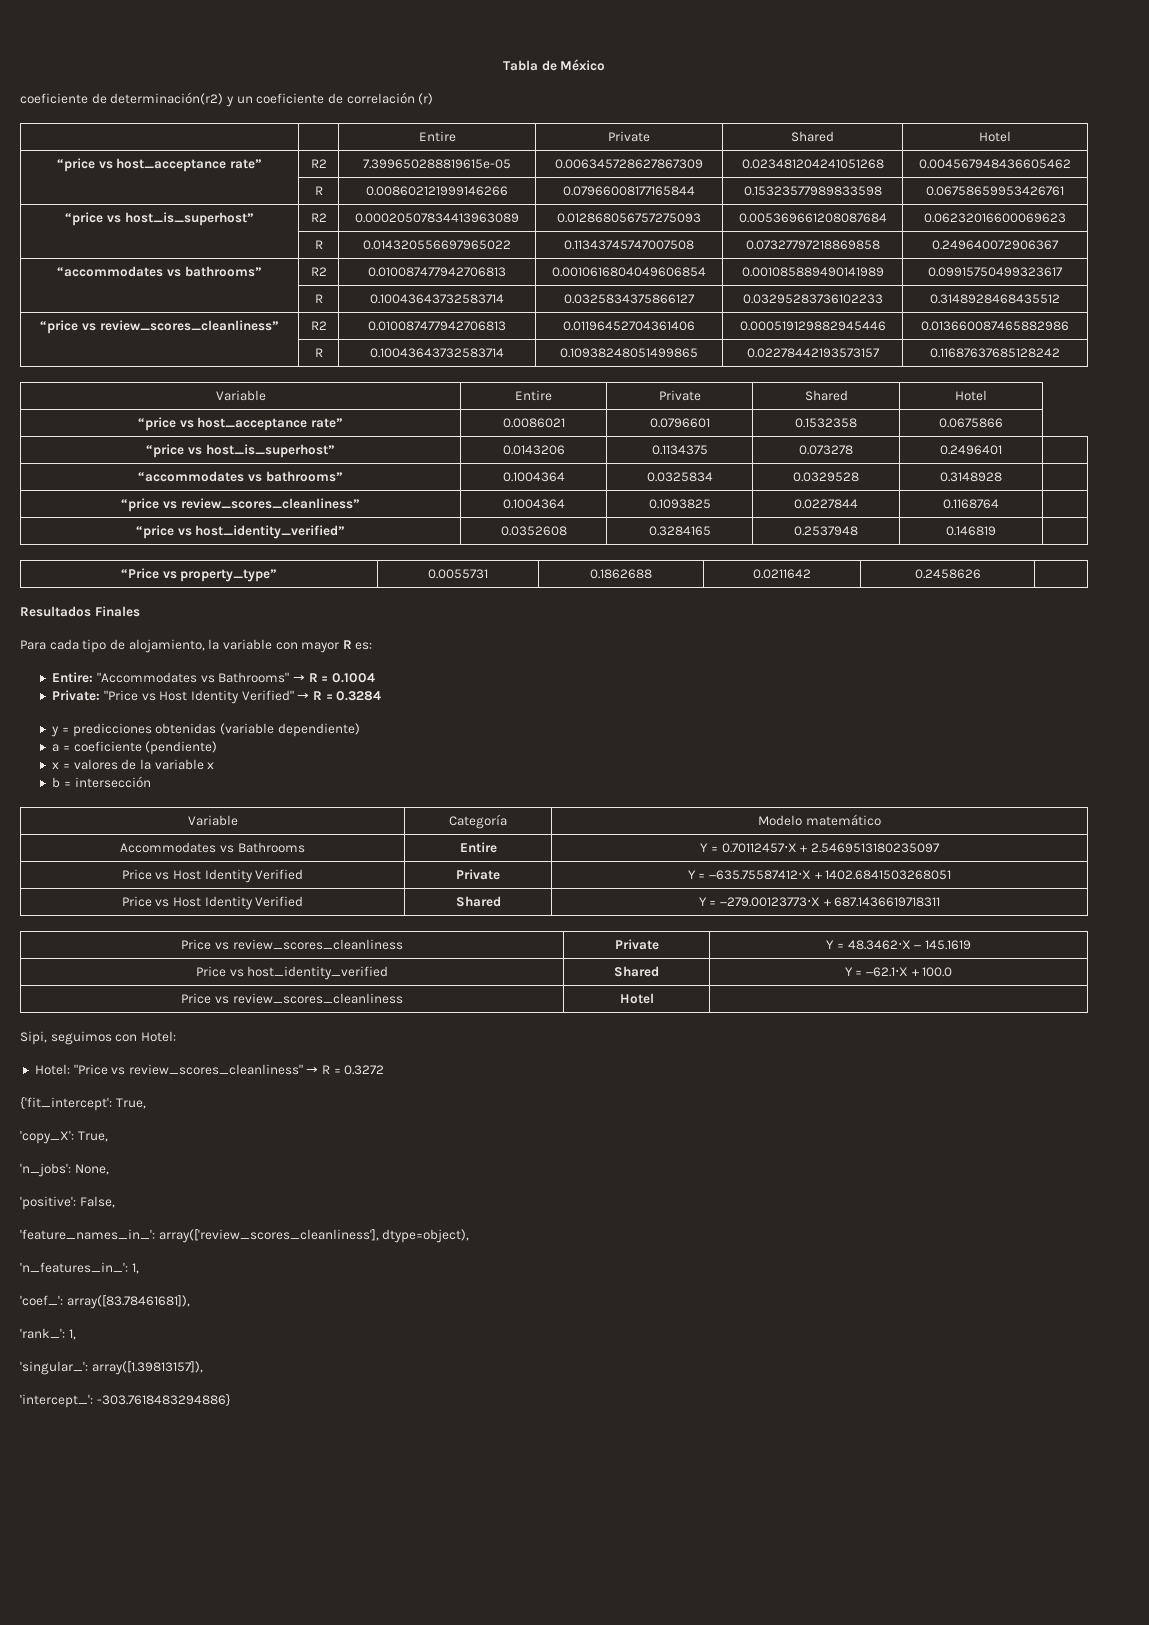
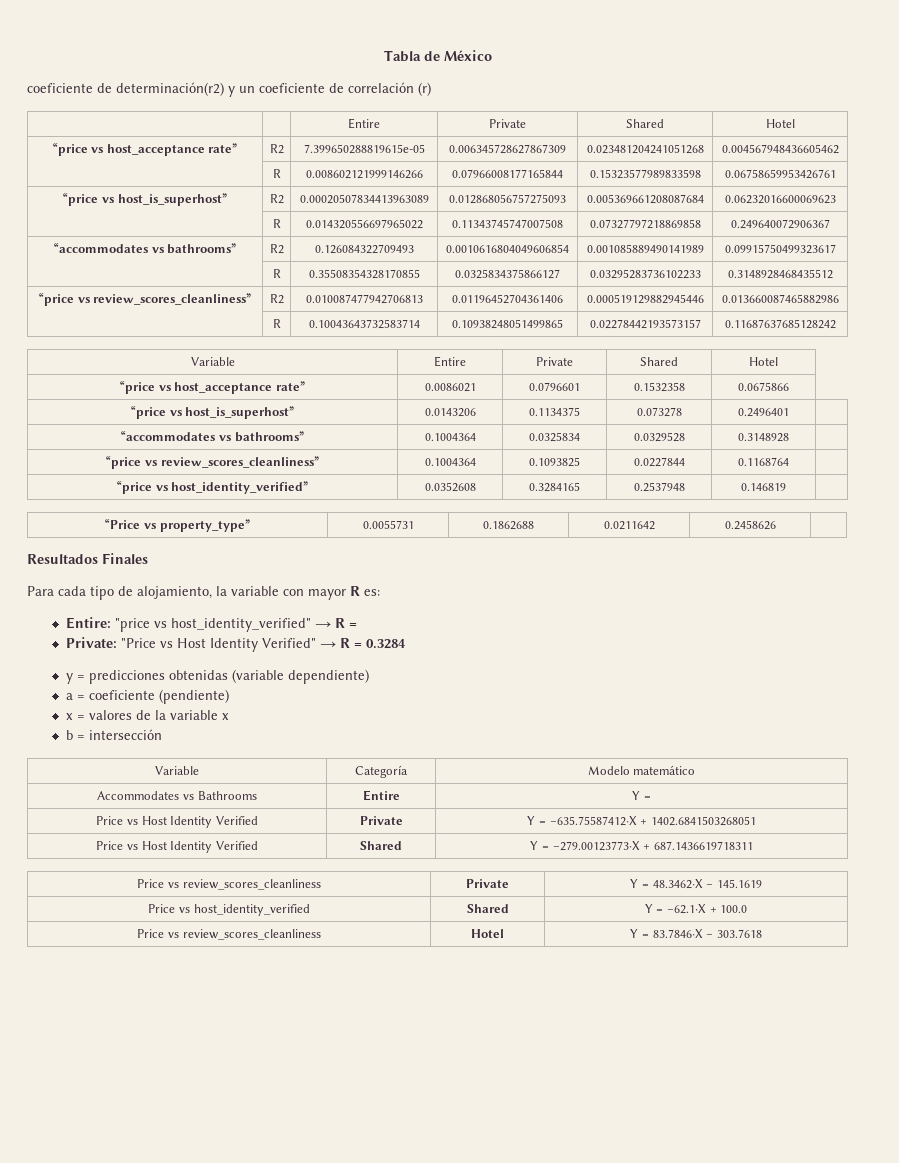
- “accommodates vs bathrooms” | R2 | 0.010087477942706813 | 0.0010616804049606854 | 0.001085889490141989 | 0.09915750499323617
+ “accommodates vs bathrooms” | R2 | 0.126084322709493 | 0.0010616804049606854 | 0.001085889490141989 | 0.09915750499323617
- | R | 0.10043643732583714 | 0.0325834375866127 | 0.03295283736102233 | 0.3148928468435512
+ | R | 0.35508354328170855 | 0.0325834375866127 | 0.03295283736102233 | 0.3148928468435512
- Entire: "Accommodates vs Bathrooms" → R = 0.1004
+ Entire: "price vs host_identity_verified" → R =
- Accommodates vs Bathrooms | Entire | Y = 0.70112457⋅X + 2.5469513180235097
+ Accommodates vs Bathrooms | Entire | Y =
- Price vs review_scores_cleanliness | Hotel |
- Sipi, seguimos con Hotel:
- Hotel: "Price vs review_scores_cleanliness" → R = 0.3272
- {'fit_intercept': True,
- 'copy_X': True,
- 'n_jobs': None,
- 'positive': False,
- 'feature_names_in_': array(['review_scores_cleanliness'], dtype=object),
- 'n_features_in_': 1,
- 'coef_': array([83.78461681]),
- 'rank_': 1,
- 'singular_': array([1.39813157]),
- 'intercept_': -303.7618483294886}
+ Price vs review_scores_cleanliness | Hotel | Y = 83.7846⋅X − 303.7618

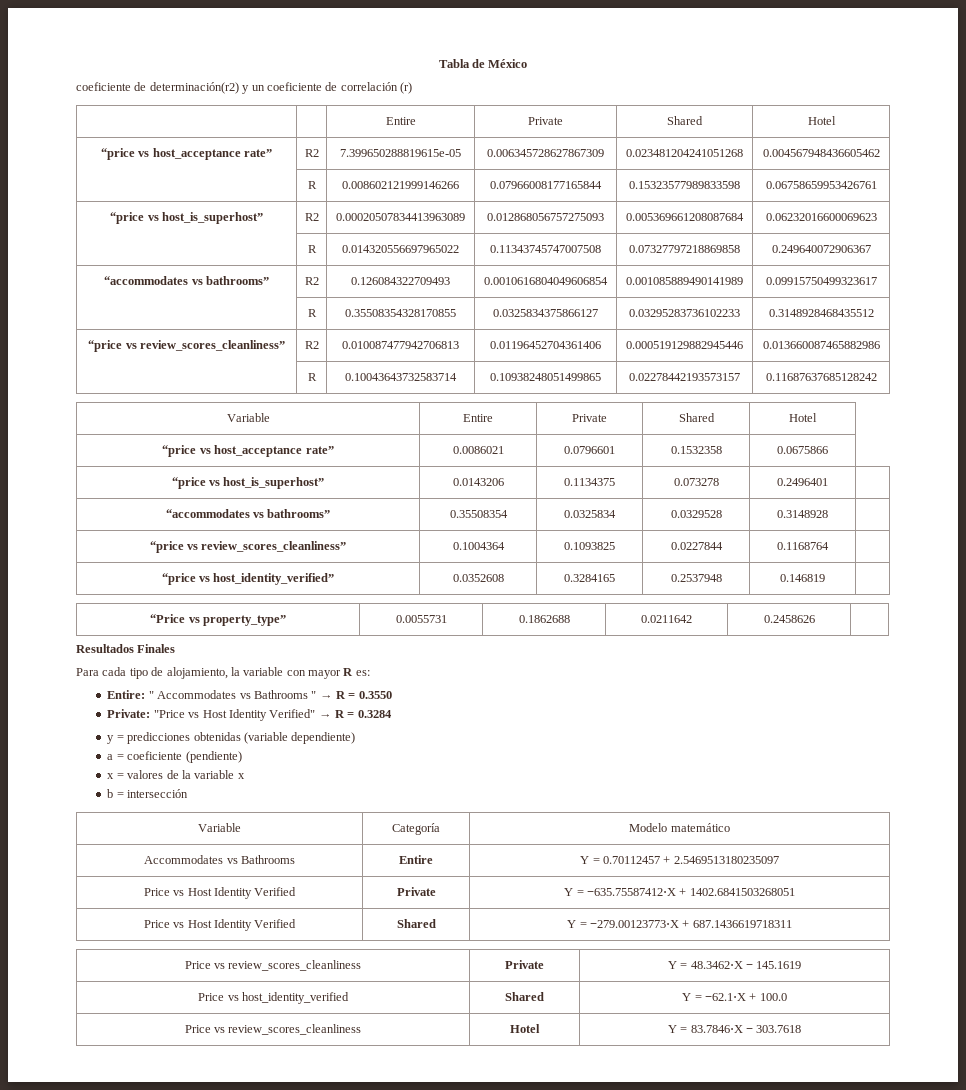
- “accommodates vs bathrooms” | 0.1004364 | 0.0325834 | 0.0329528 | 0.3148928 |
+ “accommodates vs bathrooms” | 0.35508354 | 0.0325834 | 0.0329528 | 0.3148928 |
- Entire: "price vs host_identity_verified" → R =
+ Entire: " Accommodates vs Bathrooms " → R = 0.3550
- Accommodates vs Bathrooms | Entire | Y =
+ Accommodates vs Bathrooms | Entire | Y = 0.70112457 + 2.5469513180235097

